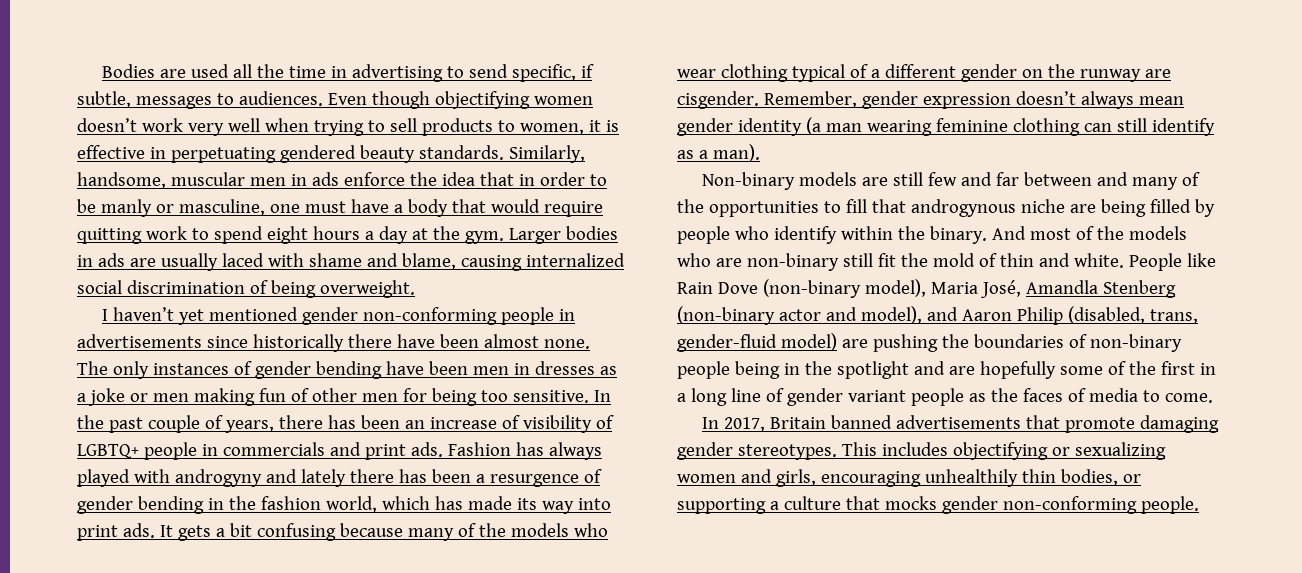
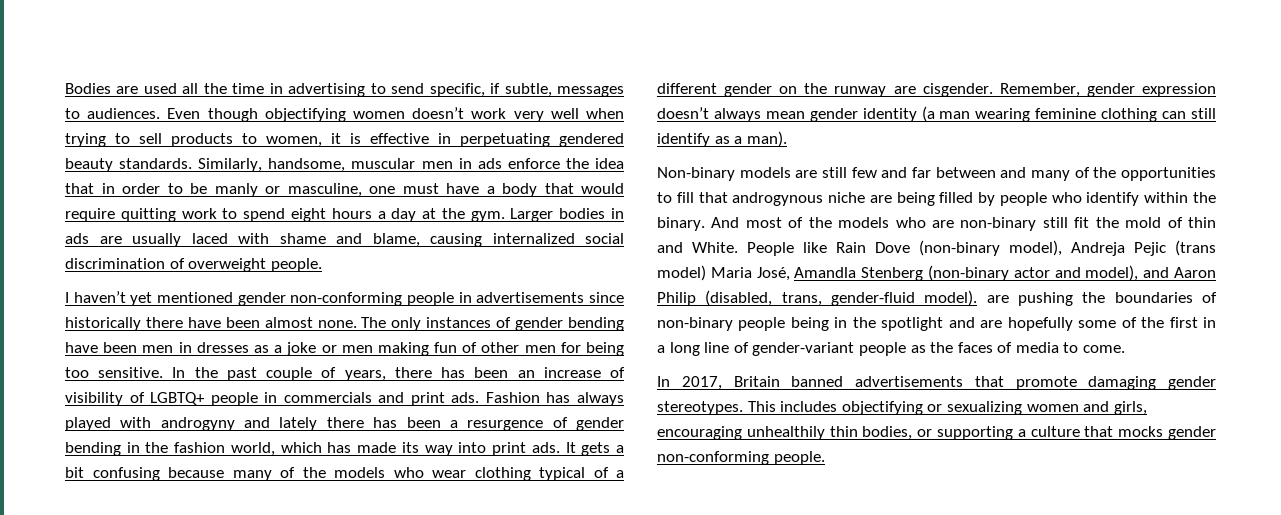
- Larger bodies in ads are usually laced with shame and blame, causing internalized social discrimination of being overweight.
+ Larger bodies in ads are usually laced with shame and blame, causing internalized social discrimination of overweight people.
- And most of the models who are non-binary still fit the mold of thin and white.
+ And most of the models who are non-binary still fit the mold of thin and White.
- People like Rain Dove (non-binary model), Maria José, Amandla Stenberg (non-binary actor and model), and Aaron Philip (disabled, trans, gender-fluid model) are pushing the boundaries of non-binary people being in the spotlight and are hopefully some of the first in a long line of gender variant people as the faces of media to come.
+ People like Rain Dove (non-binary model), Andreja Pejic (trans model) Maria José, Amandla Stenberg (non-binary actor and model), and Aaron Philip (disabled, trans, gender-fluid model). are pushing the boundaries of non-binary people being in the spotlight and are hopefully some of the first in a long line of gender-variant people as the faces of media to come.

